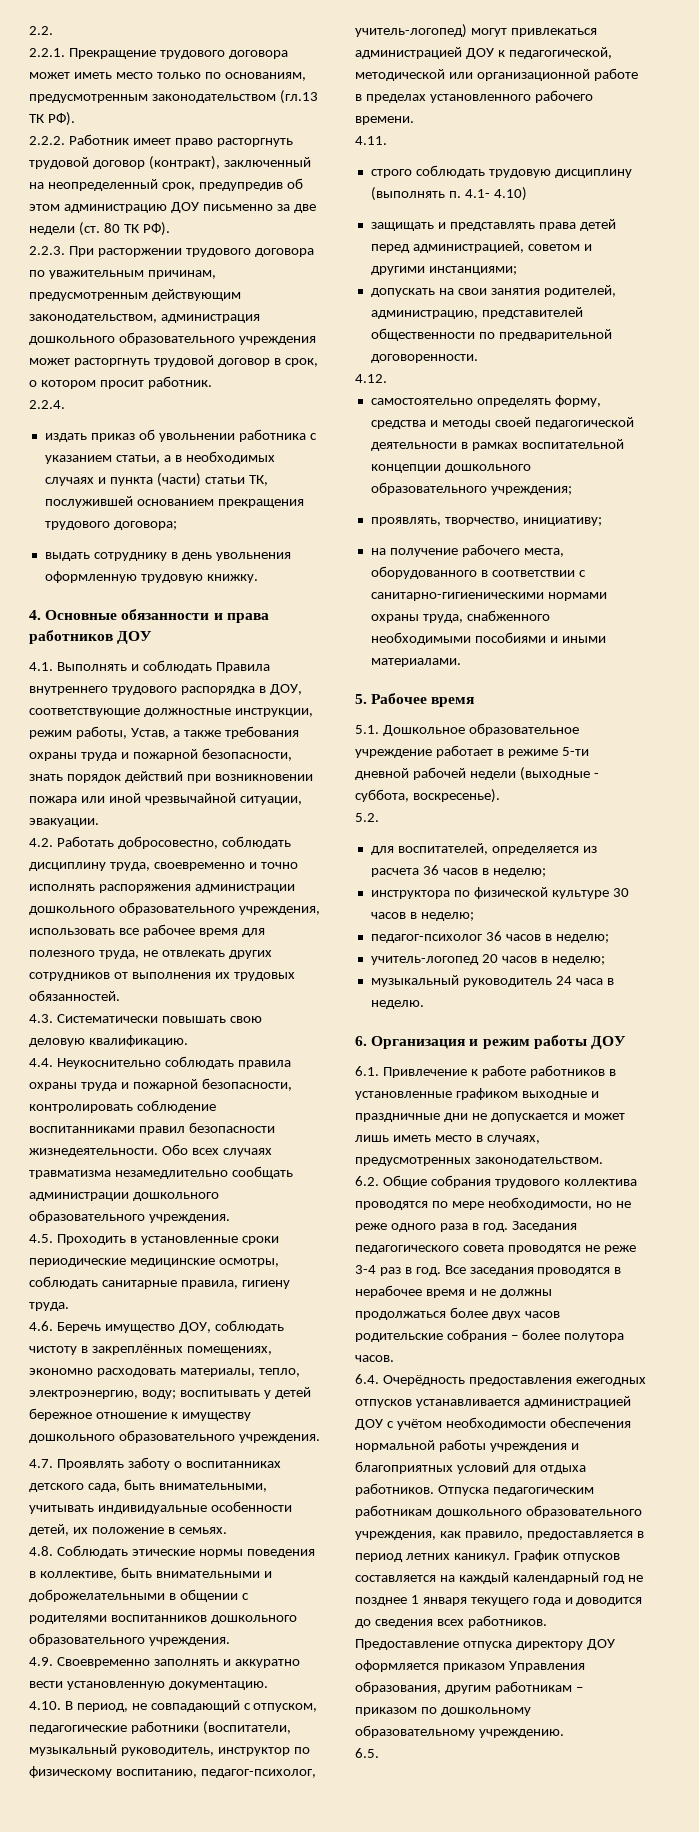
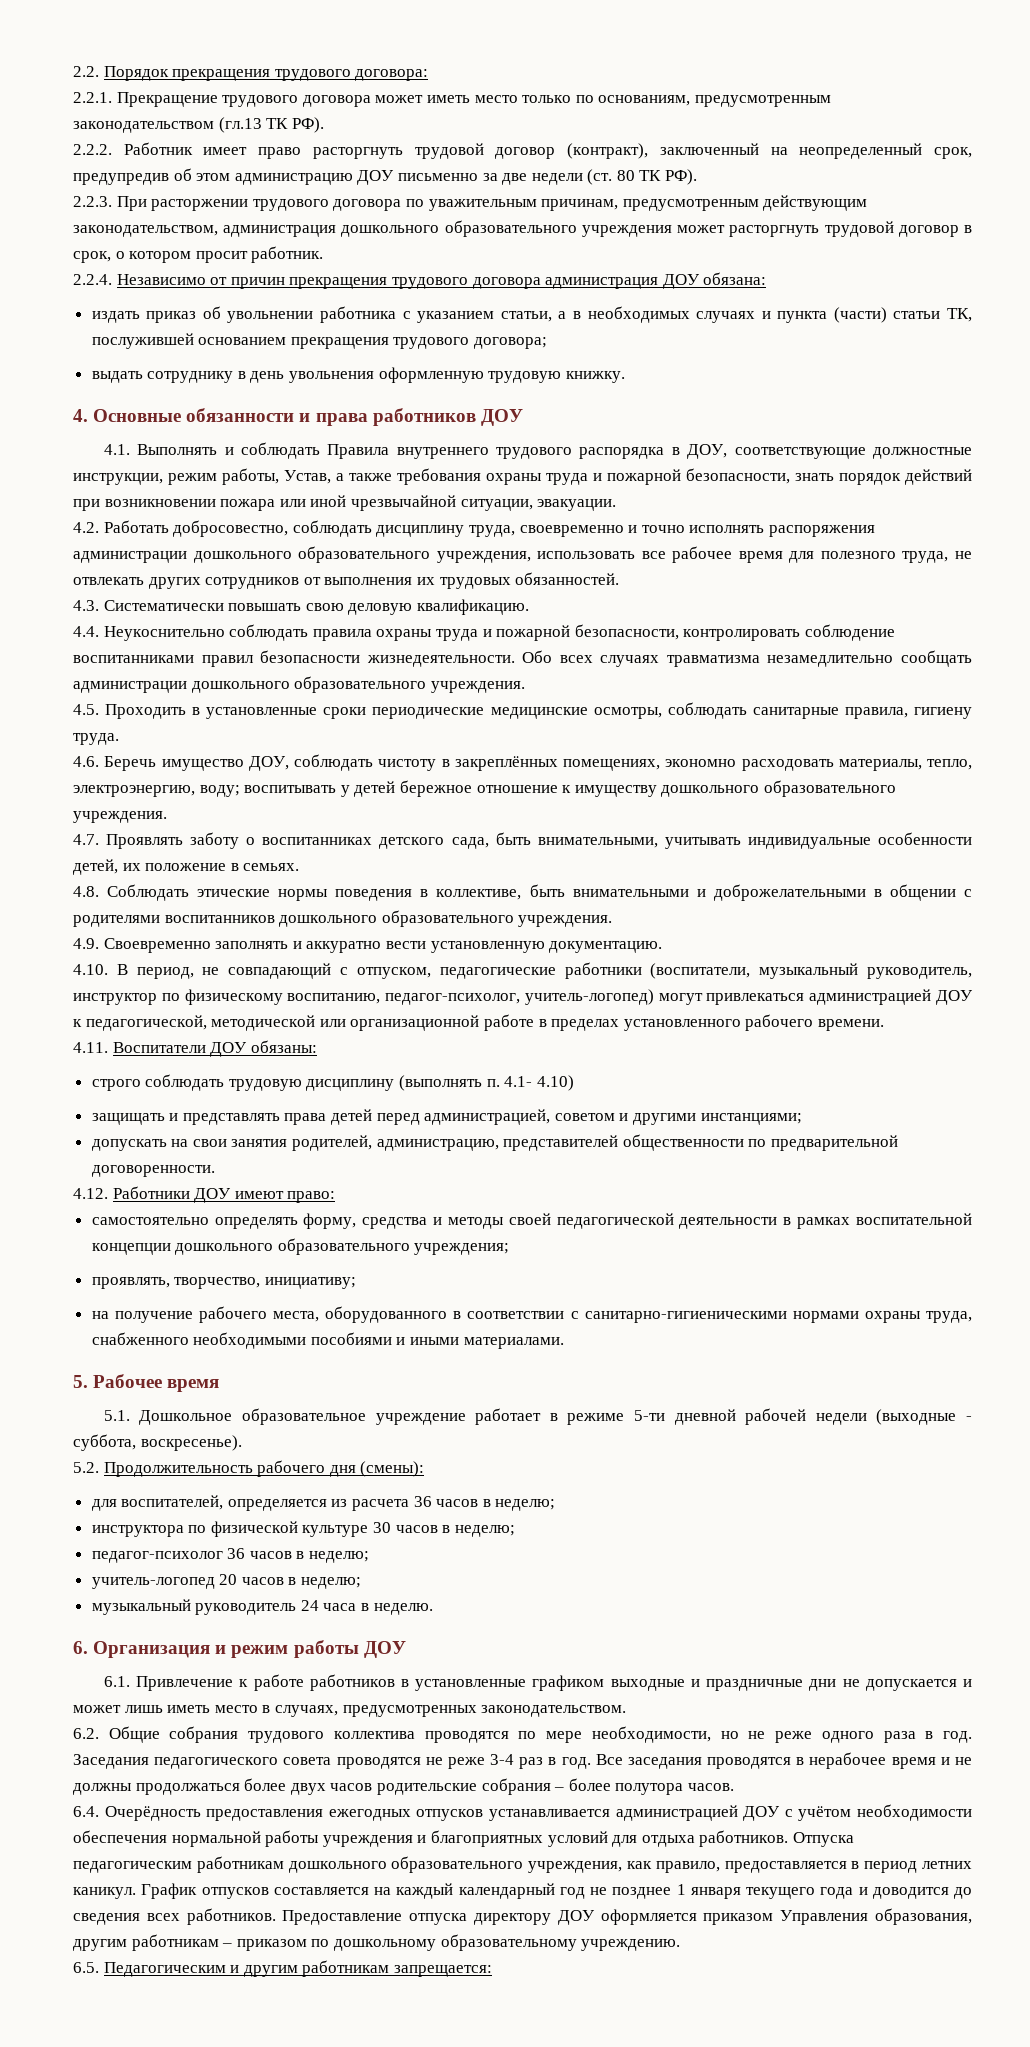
- 2.2.
+ 2.2. Порядок прекращения трудового договора:
- 2.2.4.
+ 2.2.4. Независимо от причин прекращения трудового договора администрация ДОУ обязана:
- 4.11.
+ 4.11. Воспитатели ДОУ обязаны:
- 4.12.
+ 4.12. Работники ДОУ имеют право:
- 5.2.
+ 5.2. Продолжительность рабочего дня (смены):
- 6.5.
+ 6.5. Педагогическим и другим работникам запрещается:

